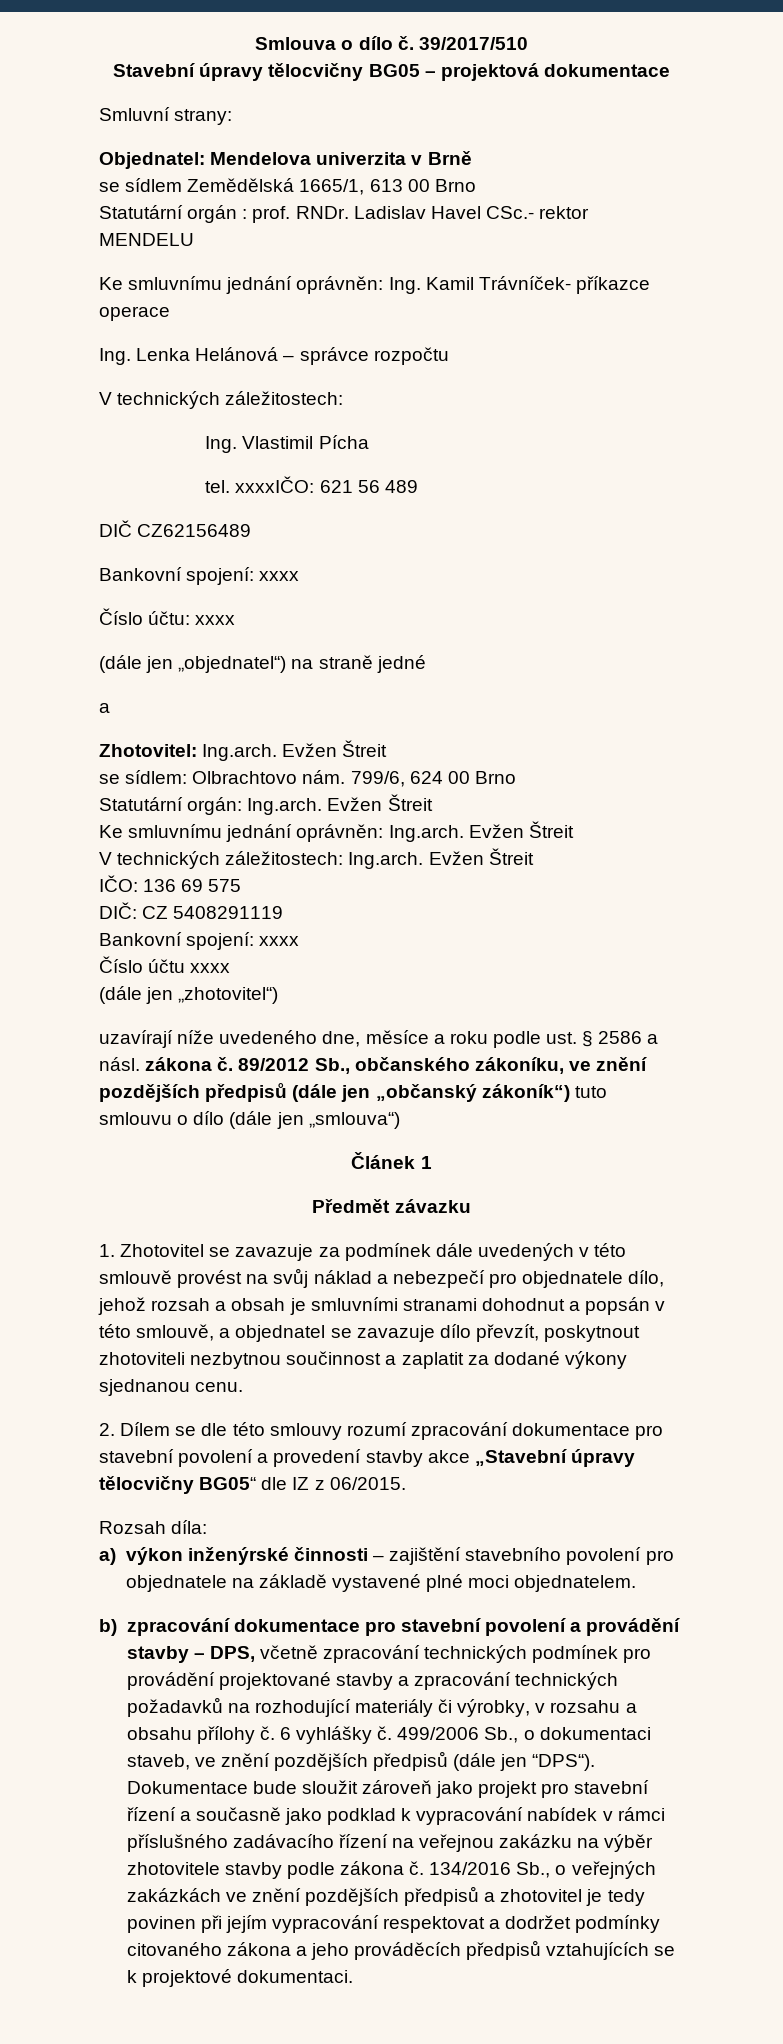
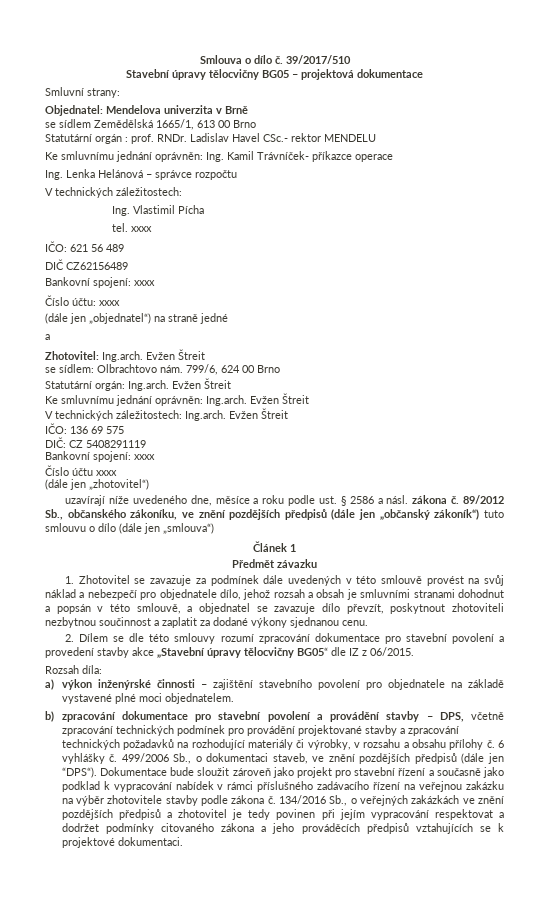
- tel. xxxxIČO: 621 56 489
+ tel. xxxx
+ IČO: 621 56 489

